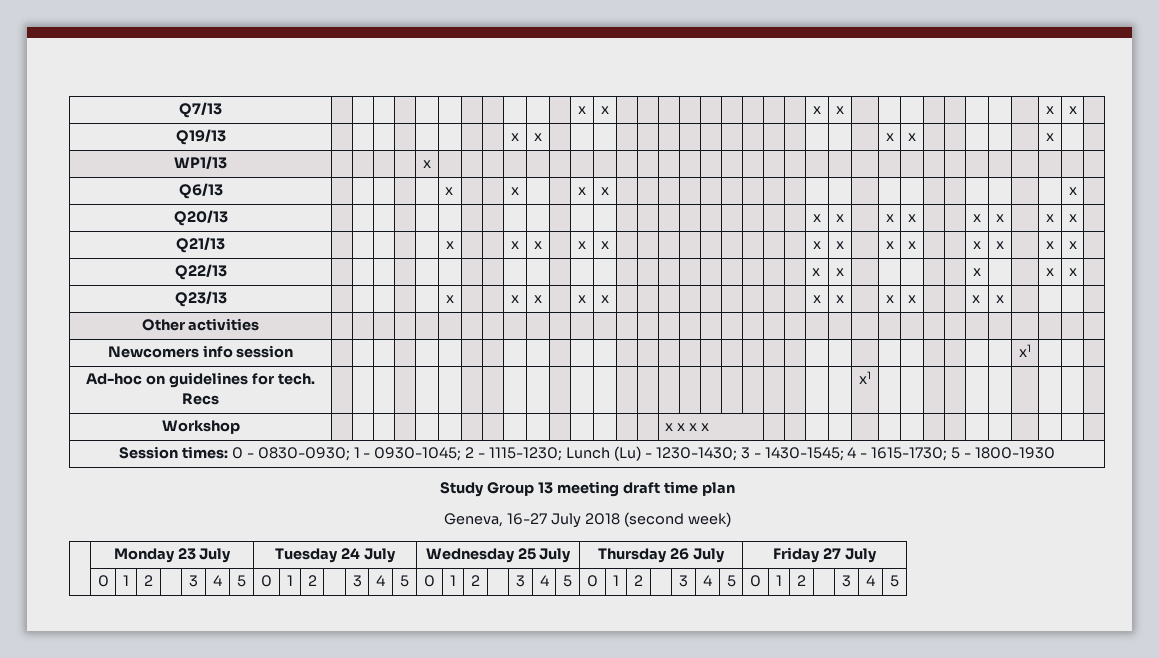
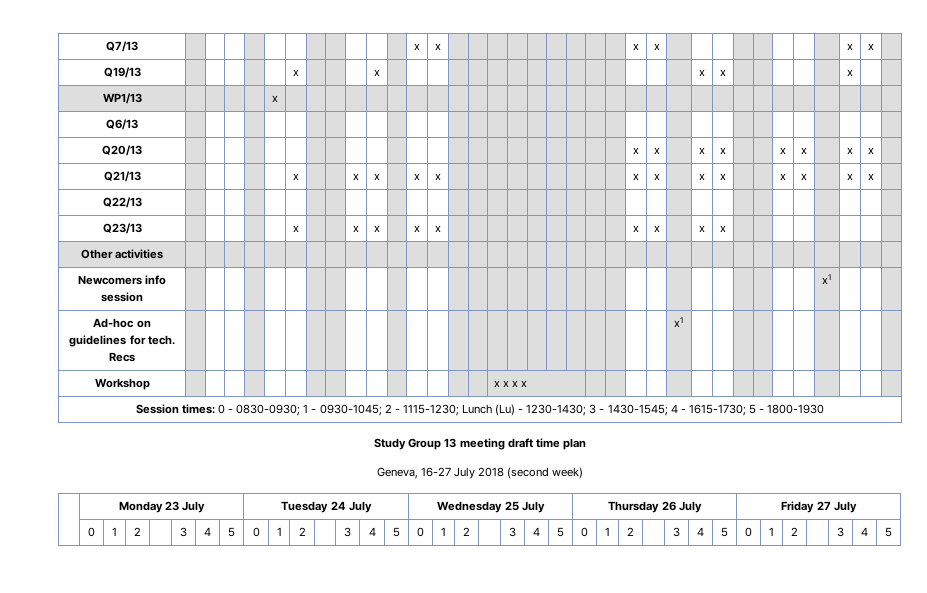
- Q19/13 | | | | | | | | | x | x | | | | | | | | | | | | | | | | x | x | | | | | | x | |
+ Q19/13 | | | | | | x | | | | x | | | | | | | | | | | | | | | | x | x | | | | | | x | |
- Q6/13 | | | | | | x | | | x | | | x | x | | | | | | | | | | | | | | | | | | | | | x |
+ Q6/13 | | | | | | | | | | | | | | | | | | | | | | | | | | | | | | | | | | |
- Q22/13 | | | | | | | | | | | | | | | | | | | | | | | x | x | | | | | | x | | | x | x |
+ Q22/13 | | | | | | | | | | | | | | | | | | | | | | | | | | | | | | | | | | |
- Q23/13 | | | | | | x | | | x | x | | x | x | | | | | | | | | | x | x | | x | x | | | x | x | | | |
+ Q23/13 | | | | | | x | | | x | x | | x | x | | | | | | | | | | x | x | | x | x | | | | | | | |

